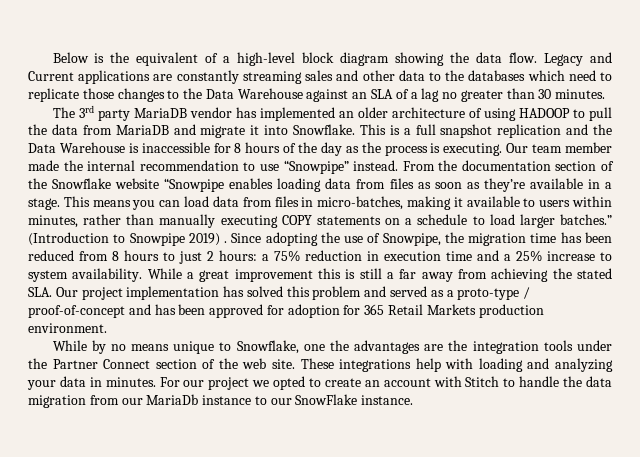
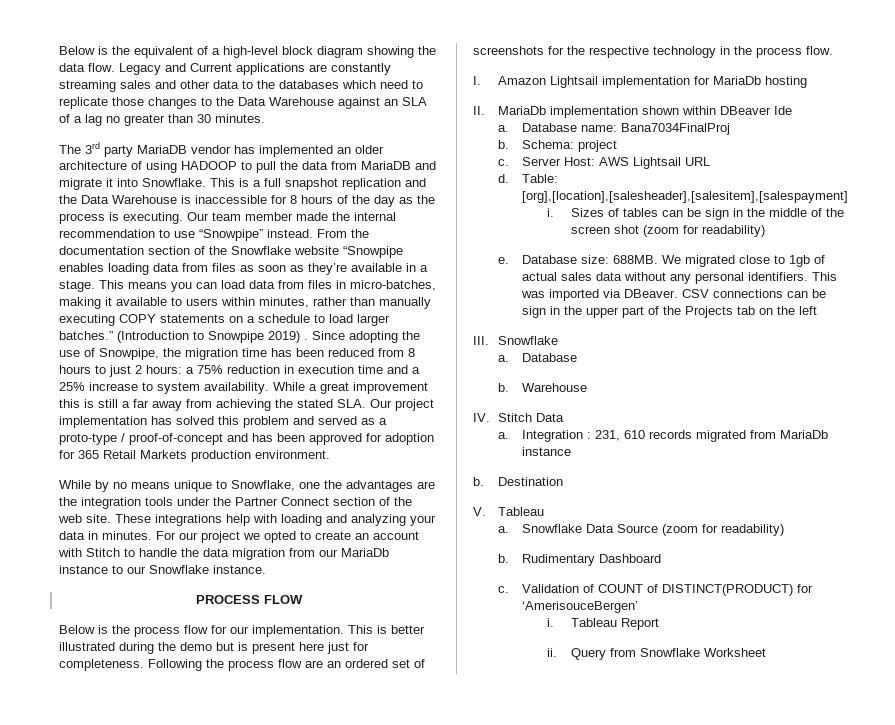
- For our project we opted to create an account with Stitch to handle the data migration from our MariaDb instance to our SnowFlake instance.
+ For our project we opted to create an account with Stitch to handle the data migration from our MariaDb instance to our Snowflake instance.
+ PROCESS FLOW
+ Below is the process flow for our implementation. This is better illustrated during the demo but is present here just for completeness. Following the process flow are an ordered set of screenshots for the respective technology in the process flow.
+ I. Amazon Lightsail implementation for MariaDb hosting
+ II. MariaDb implementation shown within DBeaver Ide
+ a. Database name: Bana7034FinalProj
+ b. Schema: project
+ c. Server Host: AWS Lightsail URL
+ d. Table: [org],[location],[salesheader],[salesitem],[salespayment]
+ i. Sizes of tables can be sign in the middle of the screen shot (zoom for readability)
+ e. Database size: 688MB. We migrated close to 1gb of actual sales data without any personal identifiers. This was imported via DBeaver. CSV connections can be sign in the upper part of the Projects tab on the left
+ III. Snowflake
+ a. Database
+ b. Warehouse
+ IV. Stitch Data
+ a. Integration : 231, 610 records migrated from MariaDb instance
+ b. Destination
+ V. Tableau
+ a. Snowflake Data Source (zoom for readability)
+ b. Rudimentary Dashboard
+ c. Validation of COUNT of DISTINCT(PRODUCT) for ‘AmerisouceBergen’
+ i. Tableau Report
+ ii. Query from Snowflake Worksheet

